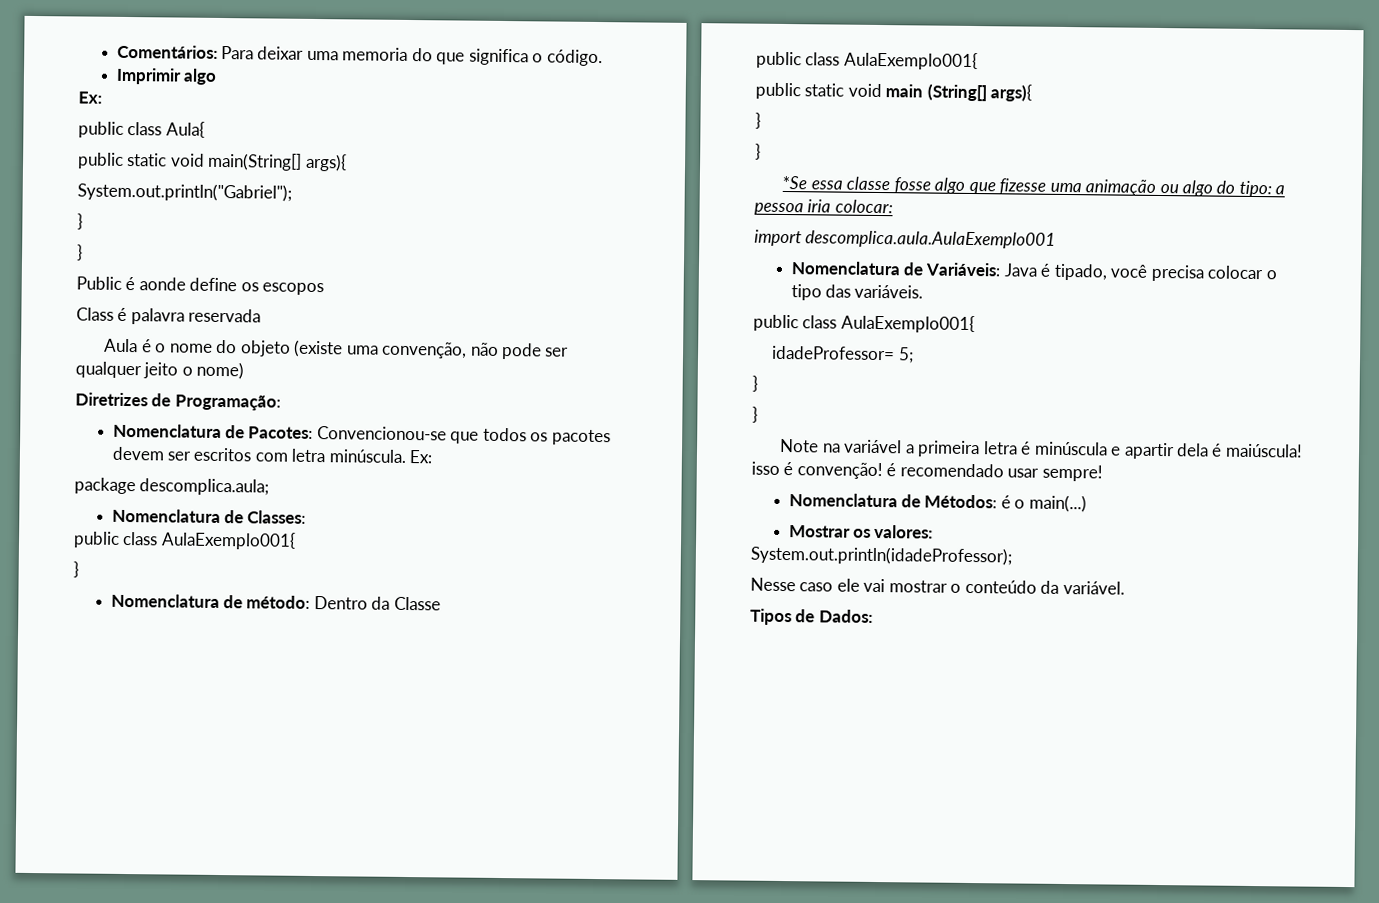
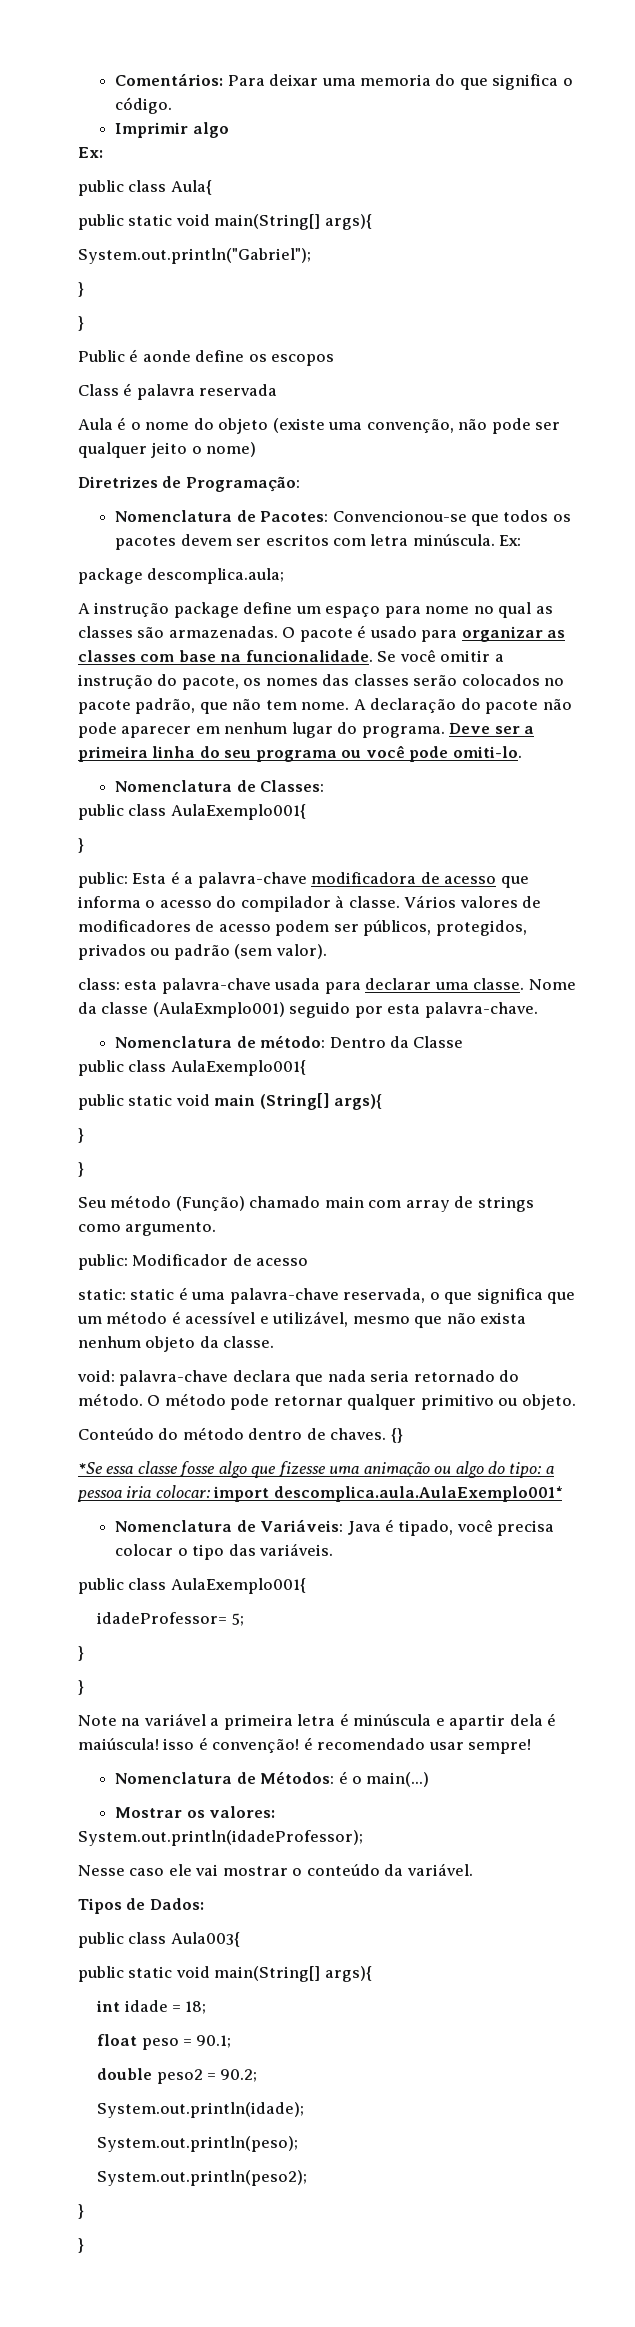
+ A instrução package define um espaço para nome no qual as classes são armazenadas. O pacote é usado para organizar as classes com base na funcionalidade. Se você omitir a instrução do pacote, os nomes das classes serão colocados no pacote padrão, que não tem nome. A declaração do pacote não pode aparecer em nenhum lugar do programa. Deve ser a primeira linha do seu programa ou você pode omiti-lo.
+ public: Esta é a palavra-chave modificadora de acesso que informa o acesso do compilador à classe. Vários valores de modificadores de acesso podem ser públicos, protegidos, privados ou padrão (sem valor).
+ class: esta palavra-chave usada para declarar uma classe. Nome da classe (AulaExmplo001) seguido por esta palavra-chave.
+ Seu método (Função) chamado main com array de strings como argumento.
+ public: Modificador de acesso
+ static: static é uma palavra-chave reservada, o que significa que um método é acessível e utilizável, mesmo que não exista nenhum objeto da classe.
+ void: palavra-chave declara que nada seria retornado do método. O método pode retornar qualquer primitivo ou objeto.
+ Conteúdo do método dentro de chaves. {}
- *Se essa classe fosse algo que fizesse uma animação ou algo do tipo: a pessoa iria colocar:
- import descomplica.aula.AulaExemplo001
+ *Se essa classe fosse algo que fizesse uma animação ou algo do tipo: a pessoa iria colocar: import descomplica.aula.AulaExemplo001*
+ public class Aula003{
+ public static void main(String[] args){
+ int idade = 18;
+ float peso = 90.1;
+ double peso2 = 90.2;
+ System.out.println(idade);
+ System.out.println(peso);
+ System.out.println(peso2);
+ }
+ }

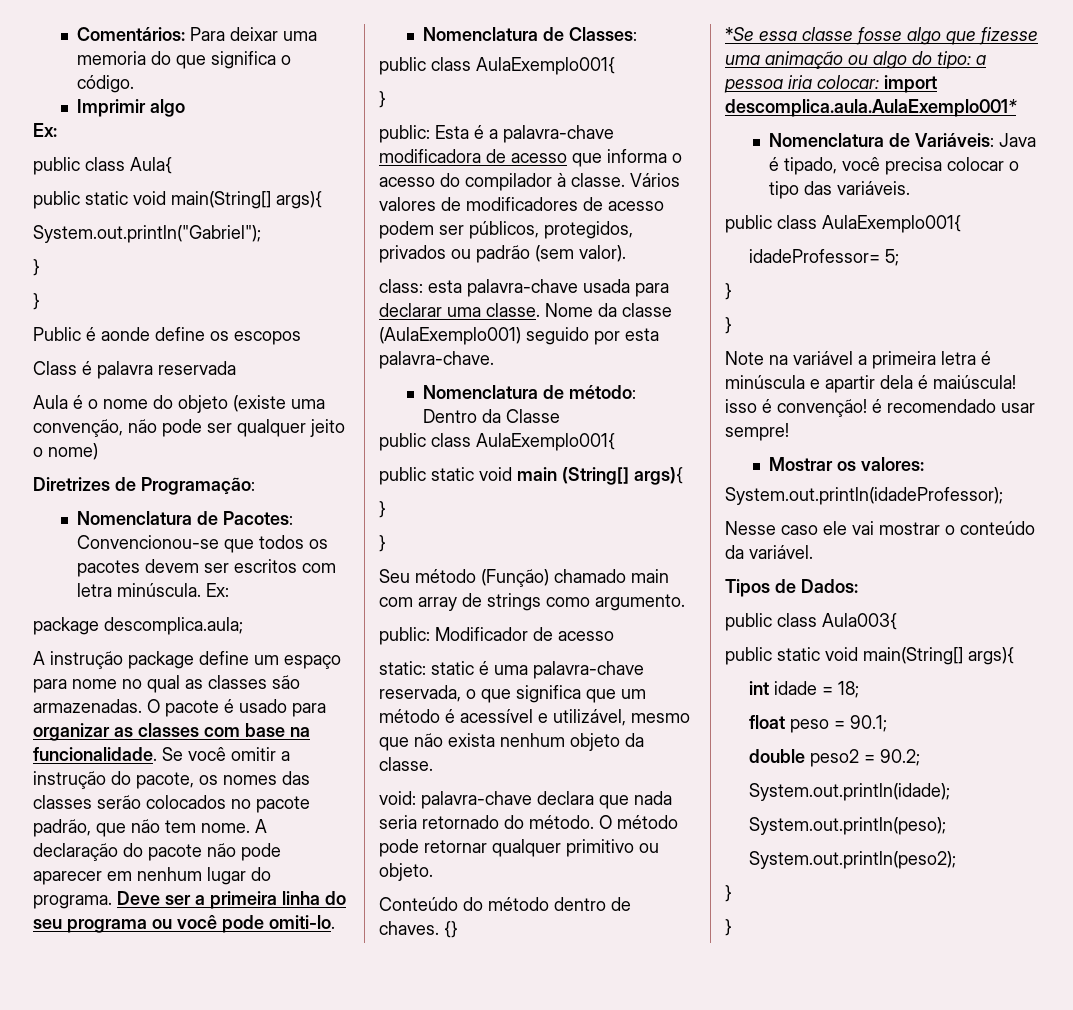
- Nome da classe (AulaExmplo001) seguido por esta palavra-chave.
+ Nome da classe (AulaExemplo001) seguido por esta palavra-chave.
- Nomenclatura de Métodos: é o main(...)

